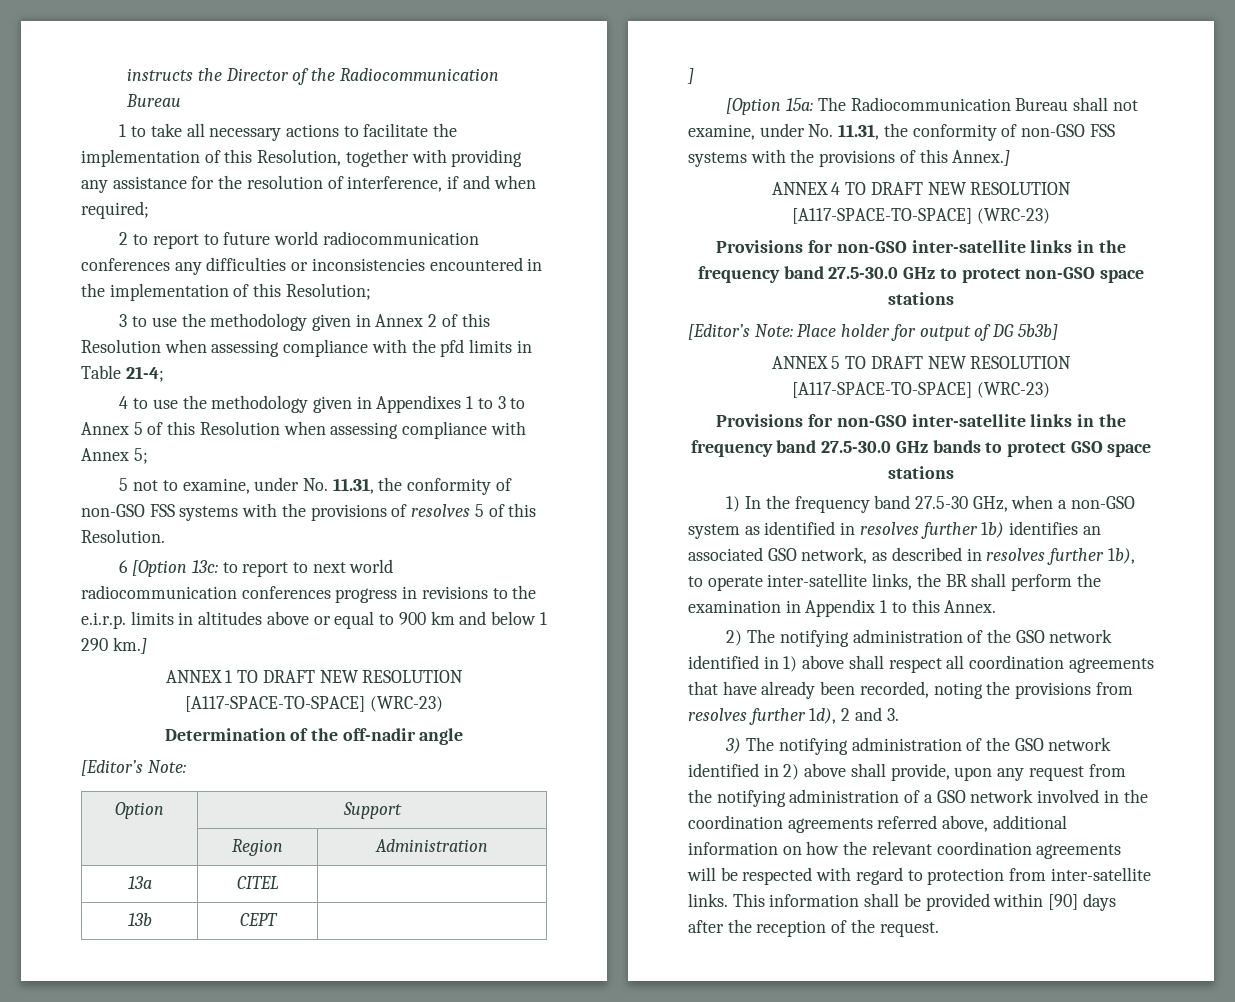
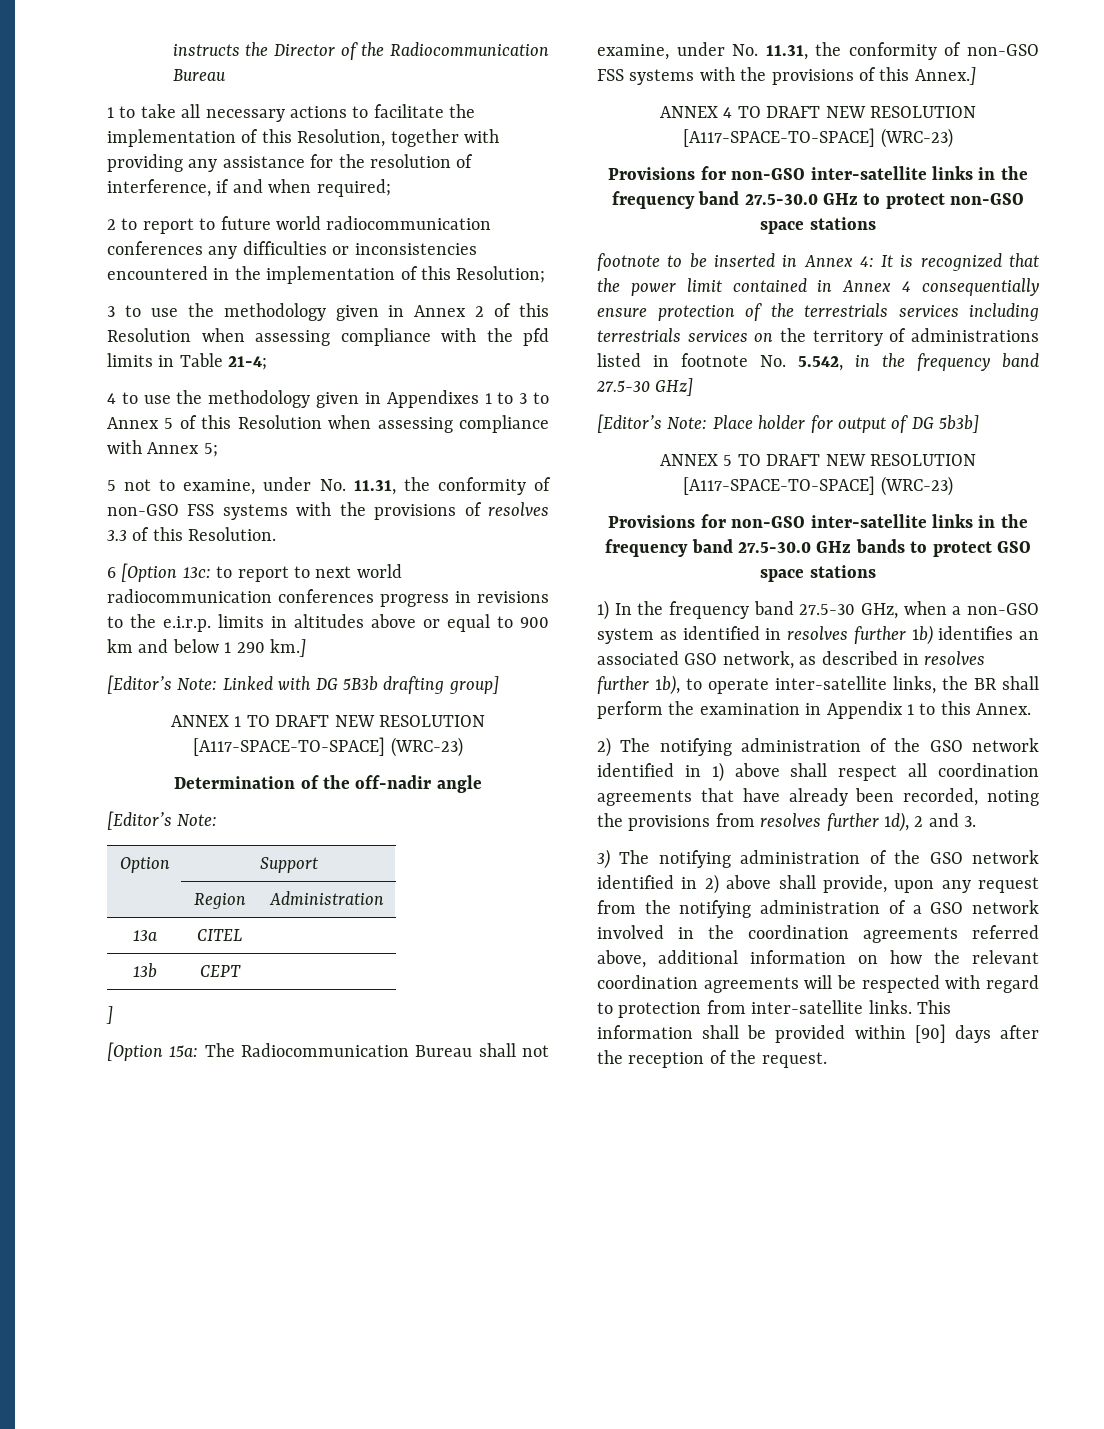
- 5 not to examine, under No. 11.31, the conformity of non-GSO FSS systems with the provisions of resolves 5 of this Resolution.
+ 5 not to examine, under No. 11.31, the conformity of non-GSO FSS systems with the provisions of resolves 3.3 of this Resolution.
+ [Editor’s Note: Linked with DG 5B3b drafting group]
+ footnote to be inserted in Annex 4: It is recognized that the power limit contained in Annex 4 consequentially ensure protection of the terrestrials services including terrestrials services on the territory of administrations listed in footnote No. 5.542, in the frequency band 27.5-30 GHz]

